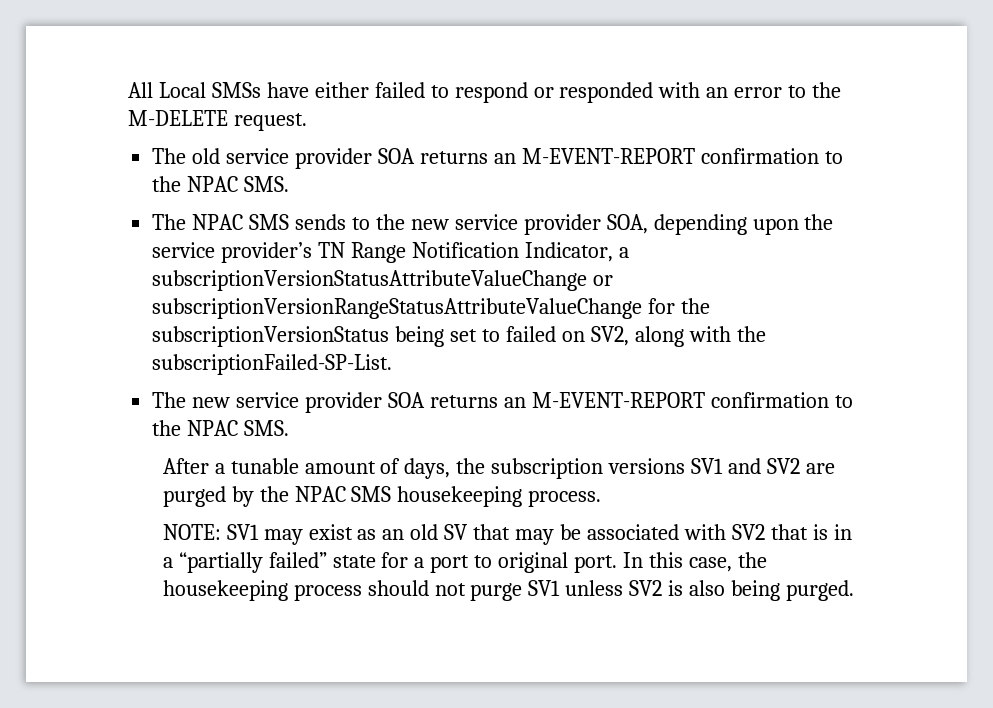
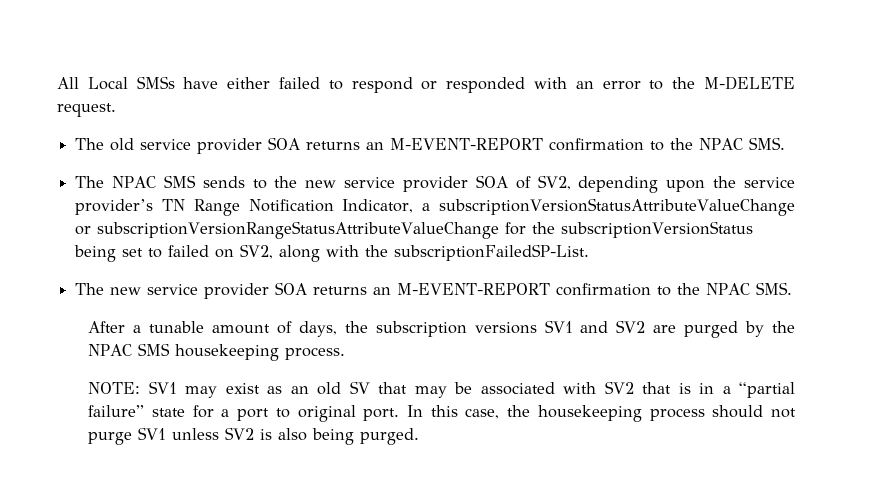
- The NPAC SMS sends to the new service provider SOA, depending upon the service provider’s TN Range Notification Indicator, a subscriptionVersionStatusAttributeValueChange or subscriptionVersionRangeStatusAttributeValueChange for the subscriptionVersionStatus being set to failed on SV2, along with the subscriptionFailed-SP-List.
+ The NPAC SMS sends to the new service provider SOA of SV2, depending upon the service provider’s TN Range Notification Indicator, a subscriptionVersionStatusAttributeValueChange or subscriptionVersionRangeStatusAttributeValueChange for the subscriptionVersionStatus being set to failed on SV2, along with the subscriptionFailedSP-List.
- NOTE: SV1 may exist as an old SV that may be associated with SV2 that is in a “partially failed” state for a port to original port.
+ NOTE: SV1 may exist as an old SV that may be associated with SV2 that is in a “partial failure” state for a port to original port.

